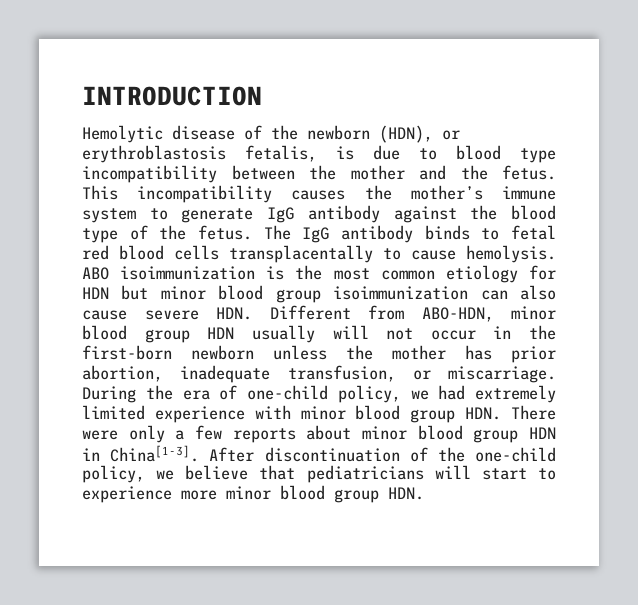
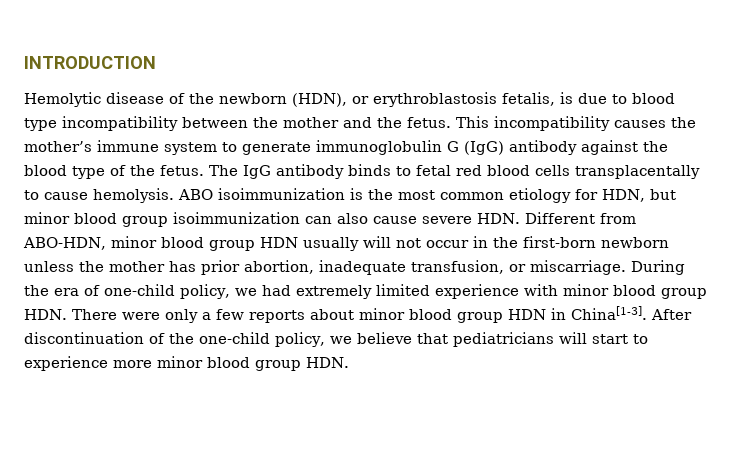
- This incompatibility causes the mother’s immune system to generate IgG antibody against the blood type of the fetus.
+ This incompatibility causes the mother’s immune system to generate immunoglobulin G (IgG) antibody against the blood type of the fetus.
- ABO isoimmunization is the most common etiology for HDN but minor blood group isoimmunization can also cause severe HDN. Different from ABO-HDN, minor blood group HDN usually will not occur in the first-born newborn unless the mother has prior abortion, inadequate transfusion, or miscarriage.
+ ABO isoimmunization is the most common etiology for HDN, but minor blood group isoimmunization can also cause severe HDN. Different from ABO-HDN, minor blood group HDN usually will not occur in the first-born newborn unless the mother has prior abortion, inadequate transfusion, or miscarriage.

